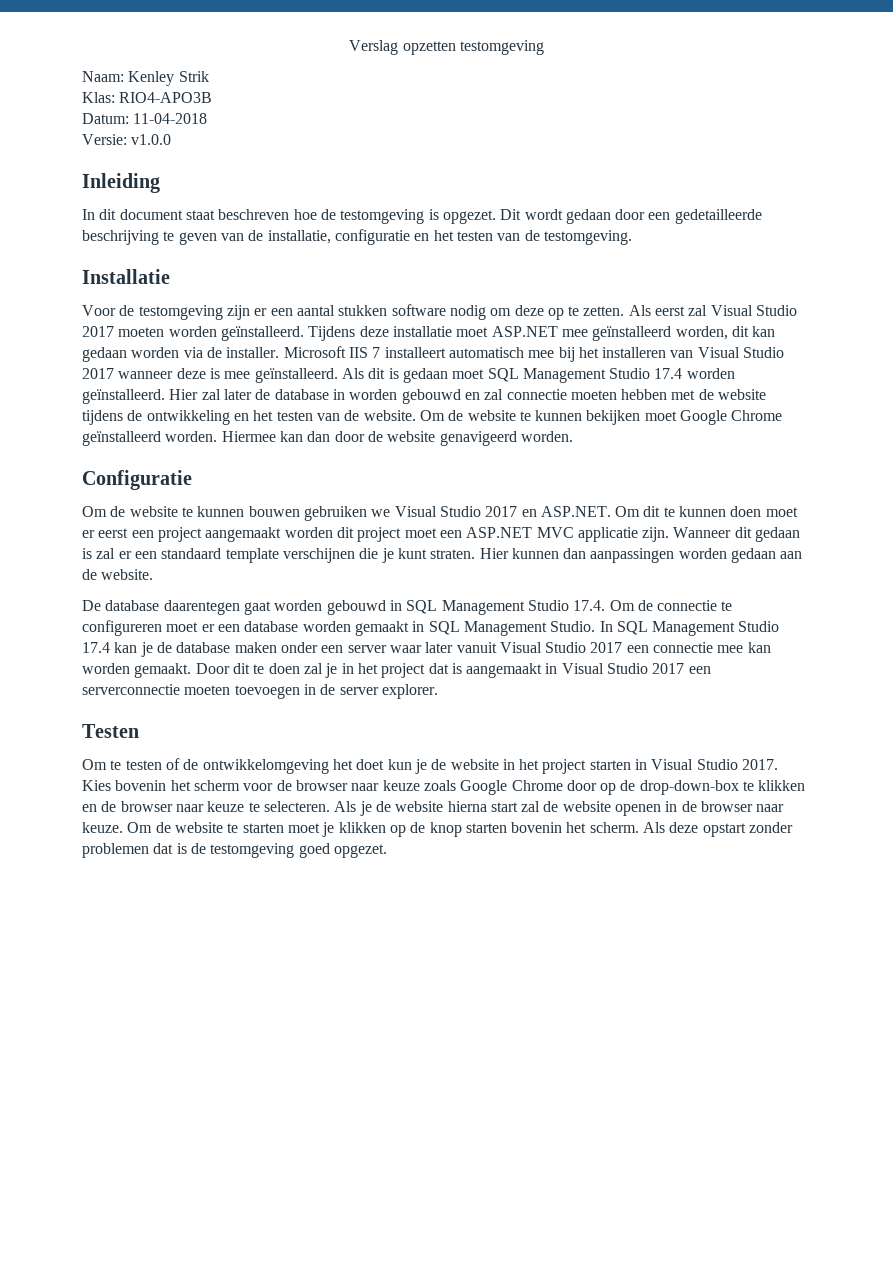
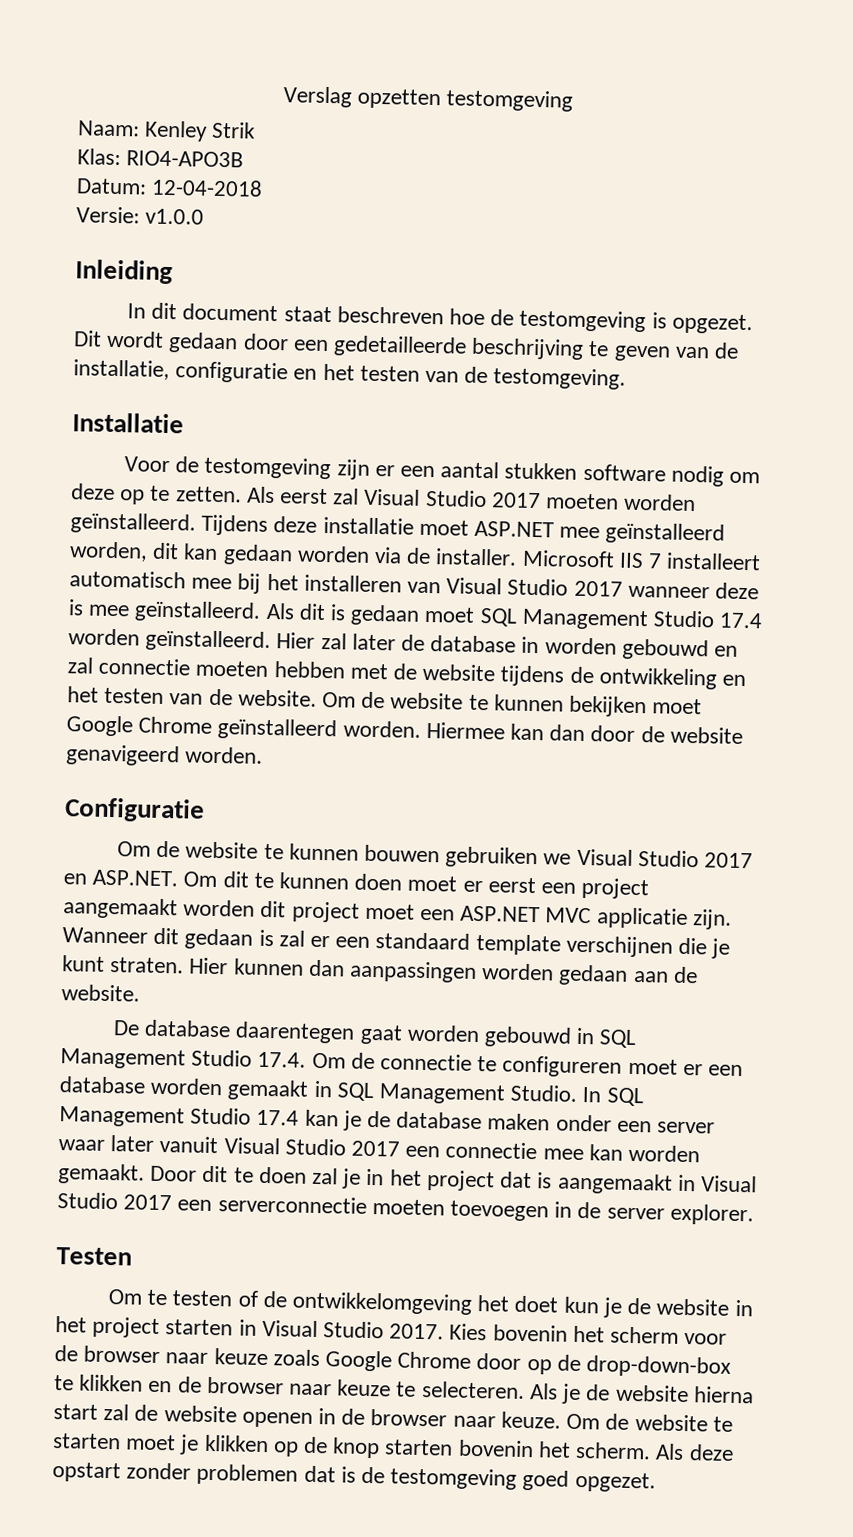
- Datum: 11-04-2018
+ Datum: 12-04-2018

